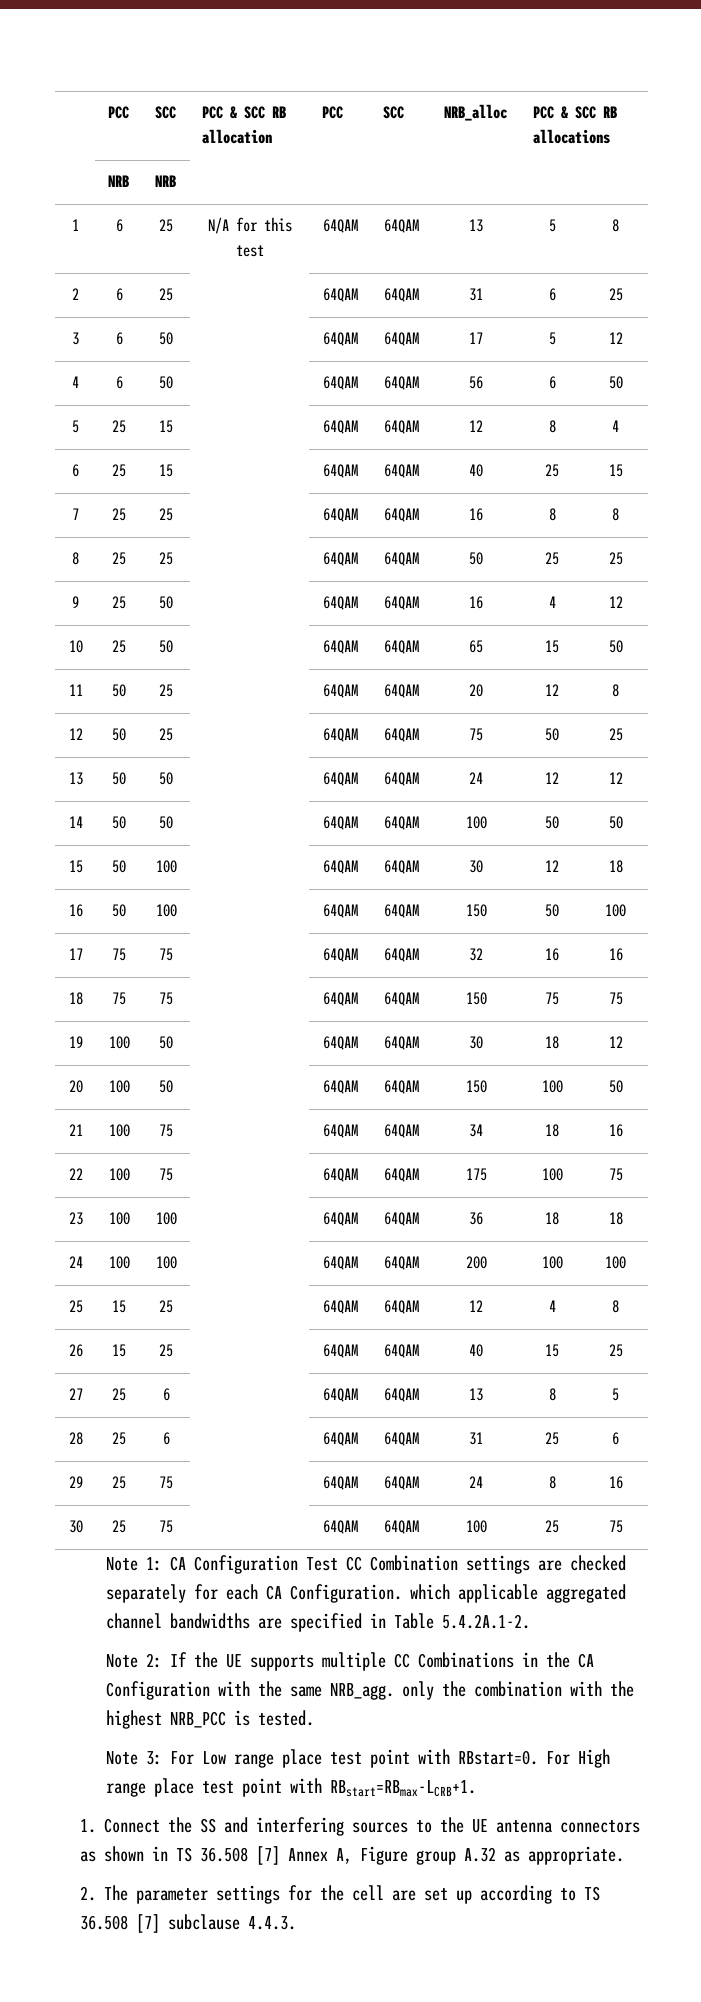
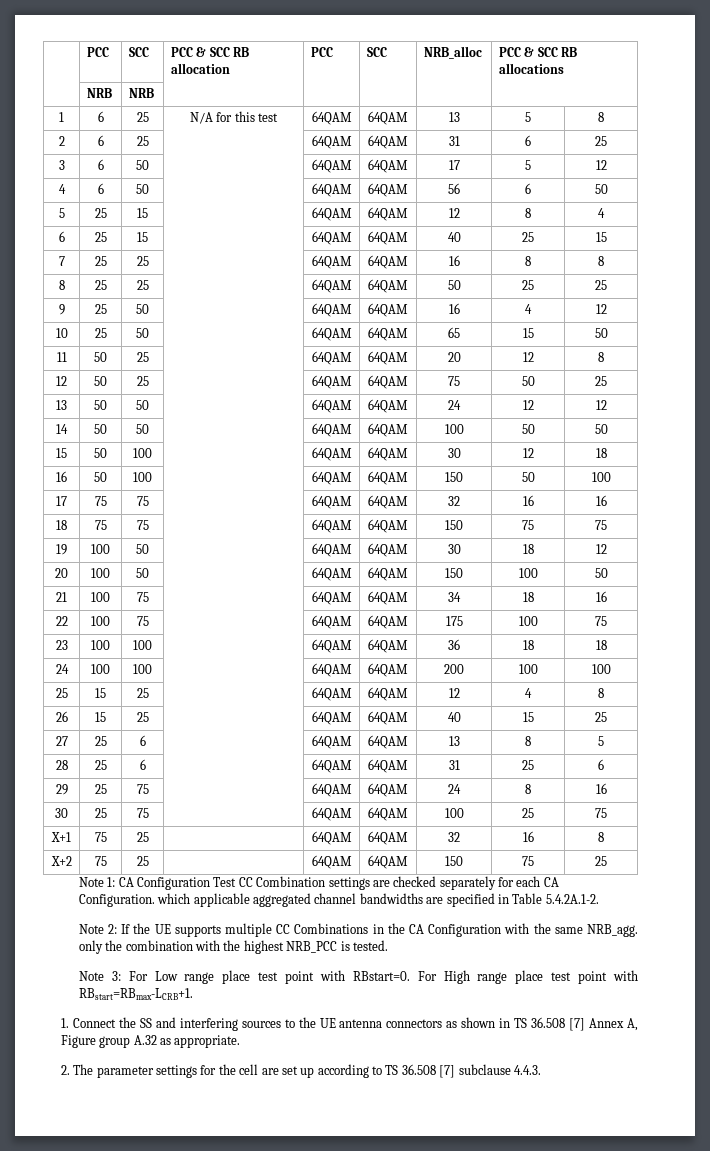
+ X+1 | 75 | 25 | | 64QAM | 64QAM | 32 | 16 | 8
+ X+2 | 75 | 25 | | 64QAM | 64QAM | 150 | 75 | 25

